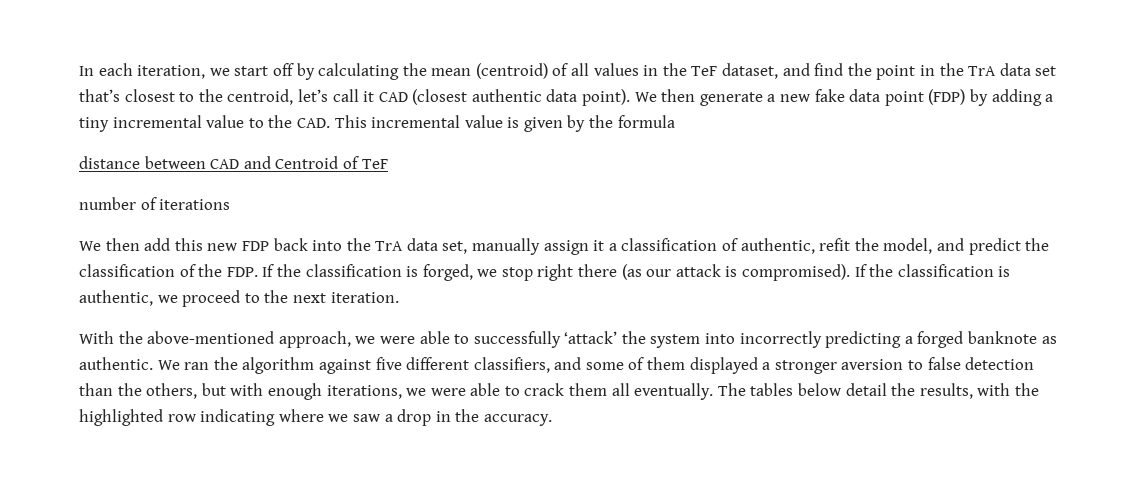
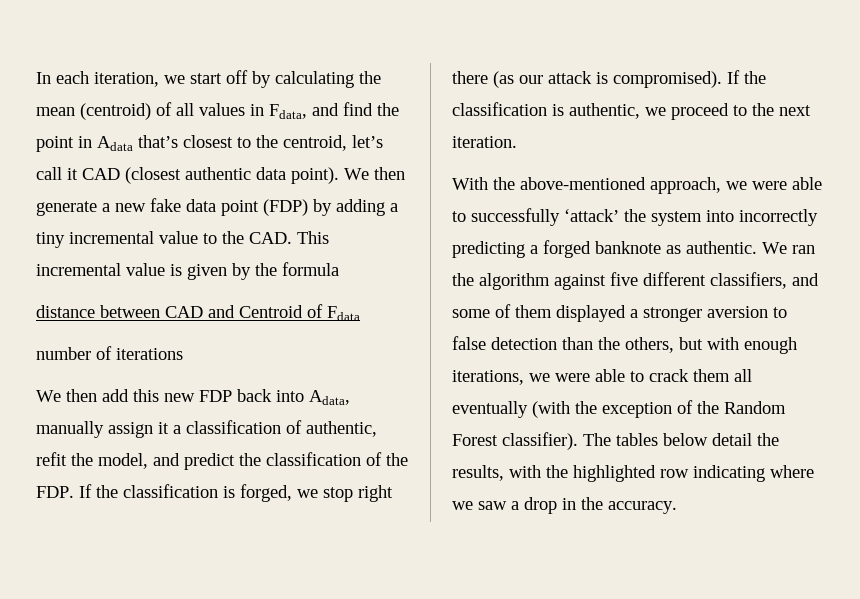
- In each iteration, we start off by calculating the mean (centroid) of all values in the TeF dataset, and find the point in the TrA data set that’s closest to the centroid, let’s call it CAD (closest authentic data point).
+ In each iteration, we start off by calculating the mean (centroid) of all values in Fdata, and find the point in Adata that’s closest to the centroid, let’s call it CAD (closest authentic data point).
- distance between CAD and Centroid of TeF
+ distance between CAD and Centroid of Fdata
- We then add this new FDP back into the TrA data set, manually assign it a classification of authentic, refit the model, and predict the classification of the FDP. If the classification is forged, we stop right there (as our attack is compromised).
+ We then add this new FDP back into Adata, manually assign it a classification of authentic, refit the model, and predict the classification of the FDP. If the classification is forged, we stop right there (as our attack is compromised).
- We ran the algorithm against five different classifiers, and some of them displayed a stronger aversion to false detection than the others, but with enough iterations, we were able to crack them all eventually.
+ We ran the algorithm against five different classifiers, and some of them displayed a stronger aversion to false detection than the others, but with enough iterations, we were able to crack them all eventually (with the exception of the Random Forest classifier).

